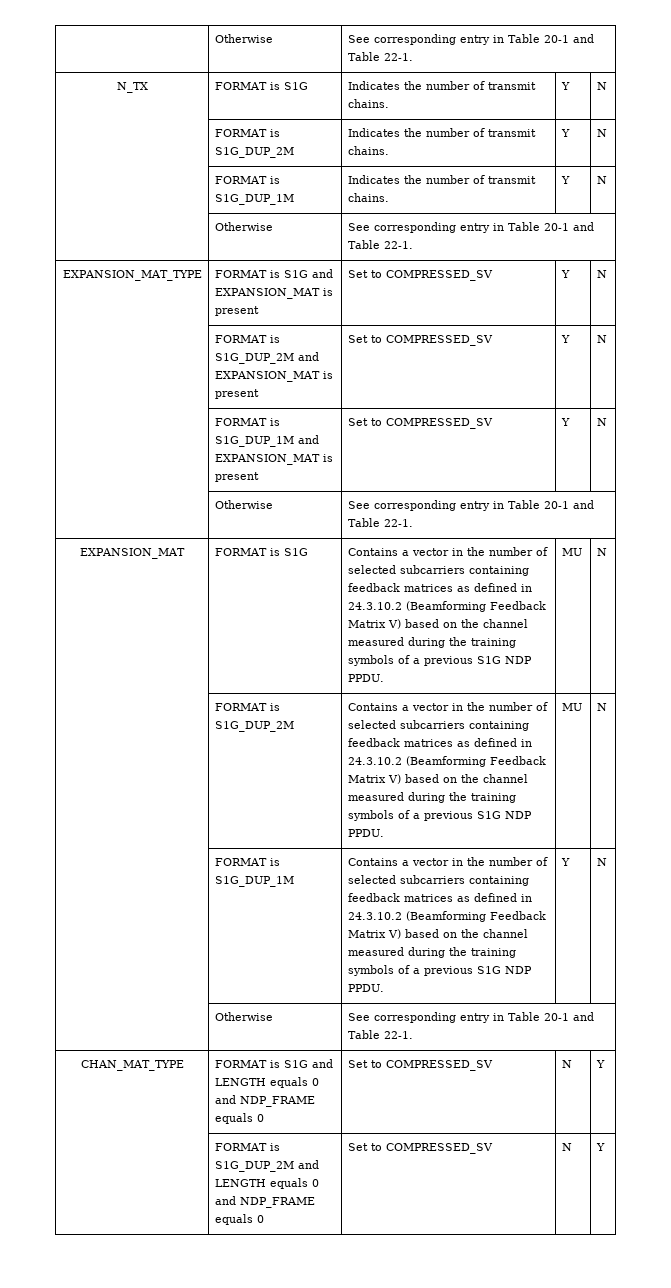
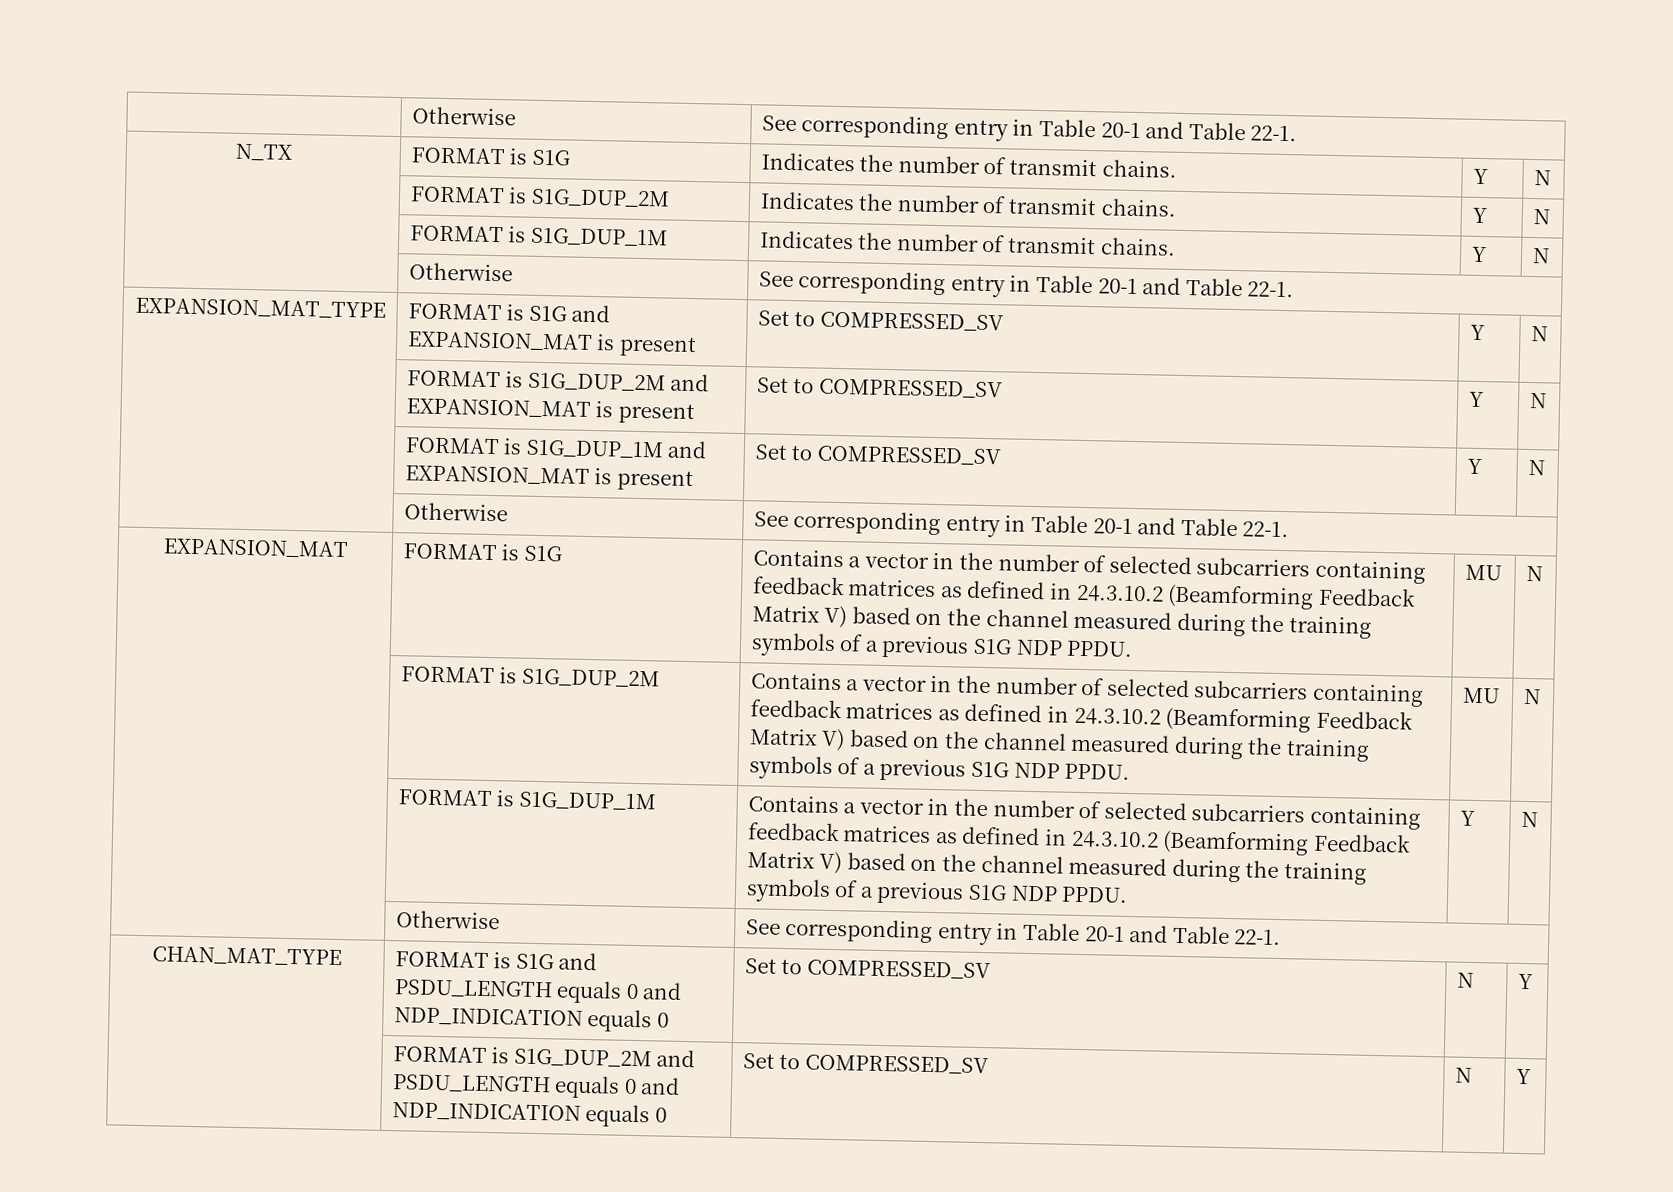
- CHAN_MAT_TYPE | FORMAT is S1G and LENGTH equals 0 and NDP_FRAME equals 0 | Set to COMPRESSED_SV | N | Y
+ CHAN_MAT_TYPE | FORMAT is S1G and PSDU_LENGTH equals 0 and NDP_INDICATION equals 0 | Set to COMPRESSED_SV | N | Y
- | FORMAT is S1G_DUP_2M and LENGTH equals 0 and NDP_FRAME equals 0 | Set to COMPRESSED_SV | N | Y
+ | FORMAT is S1G_DUP_2M and PSDU_LENGTH equals 0 and NDP_INDICATION equals 0 | Set to COMPRESSED_SV | N | Y

